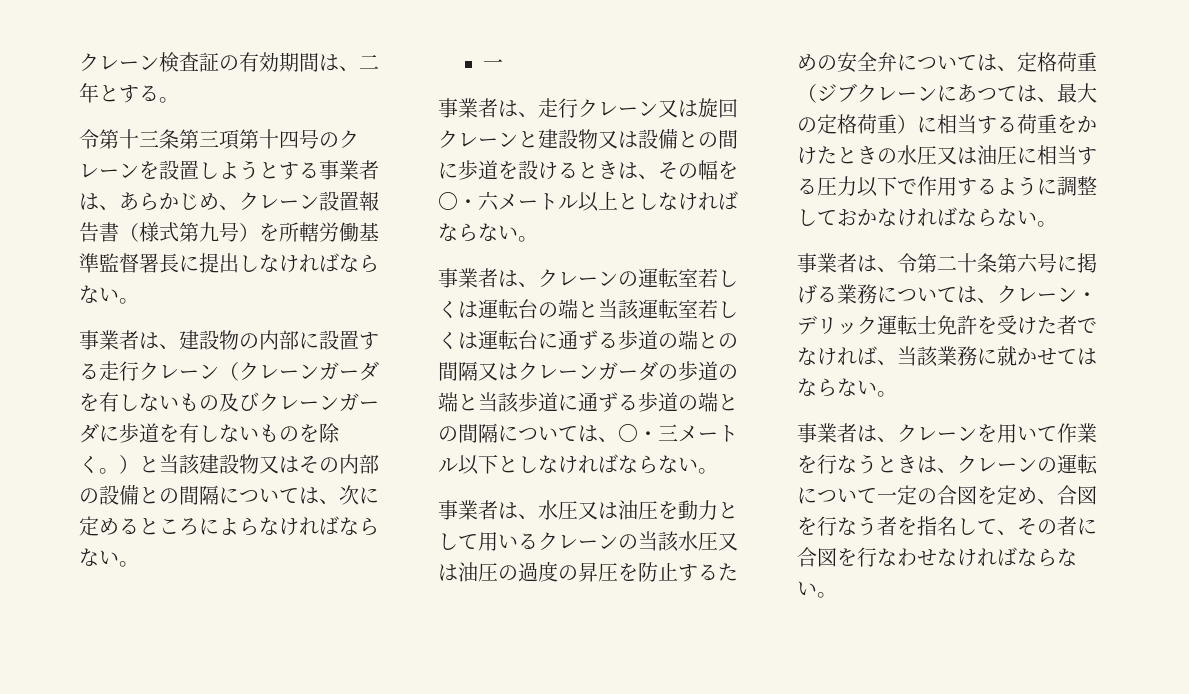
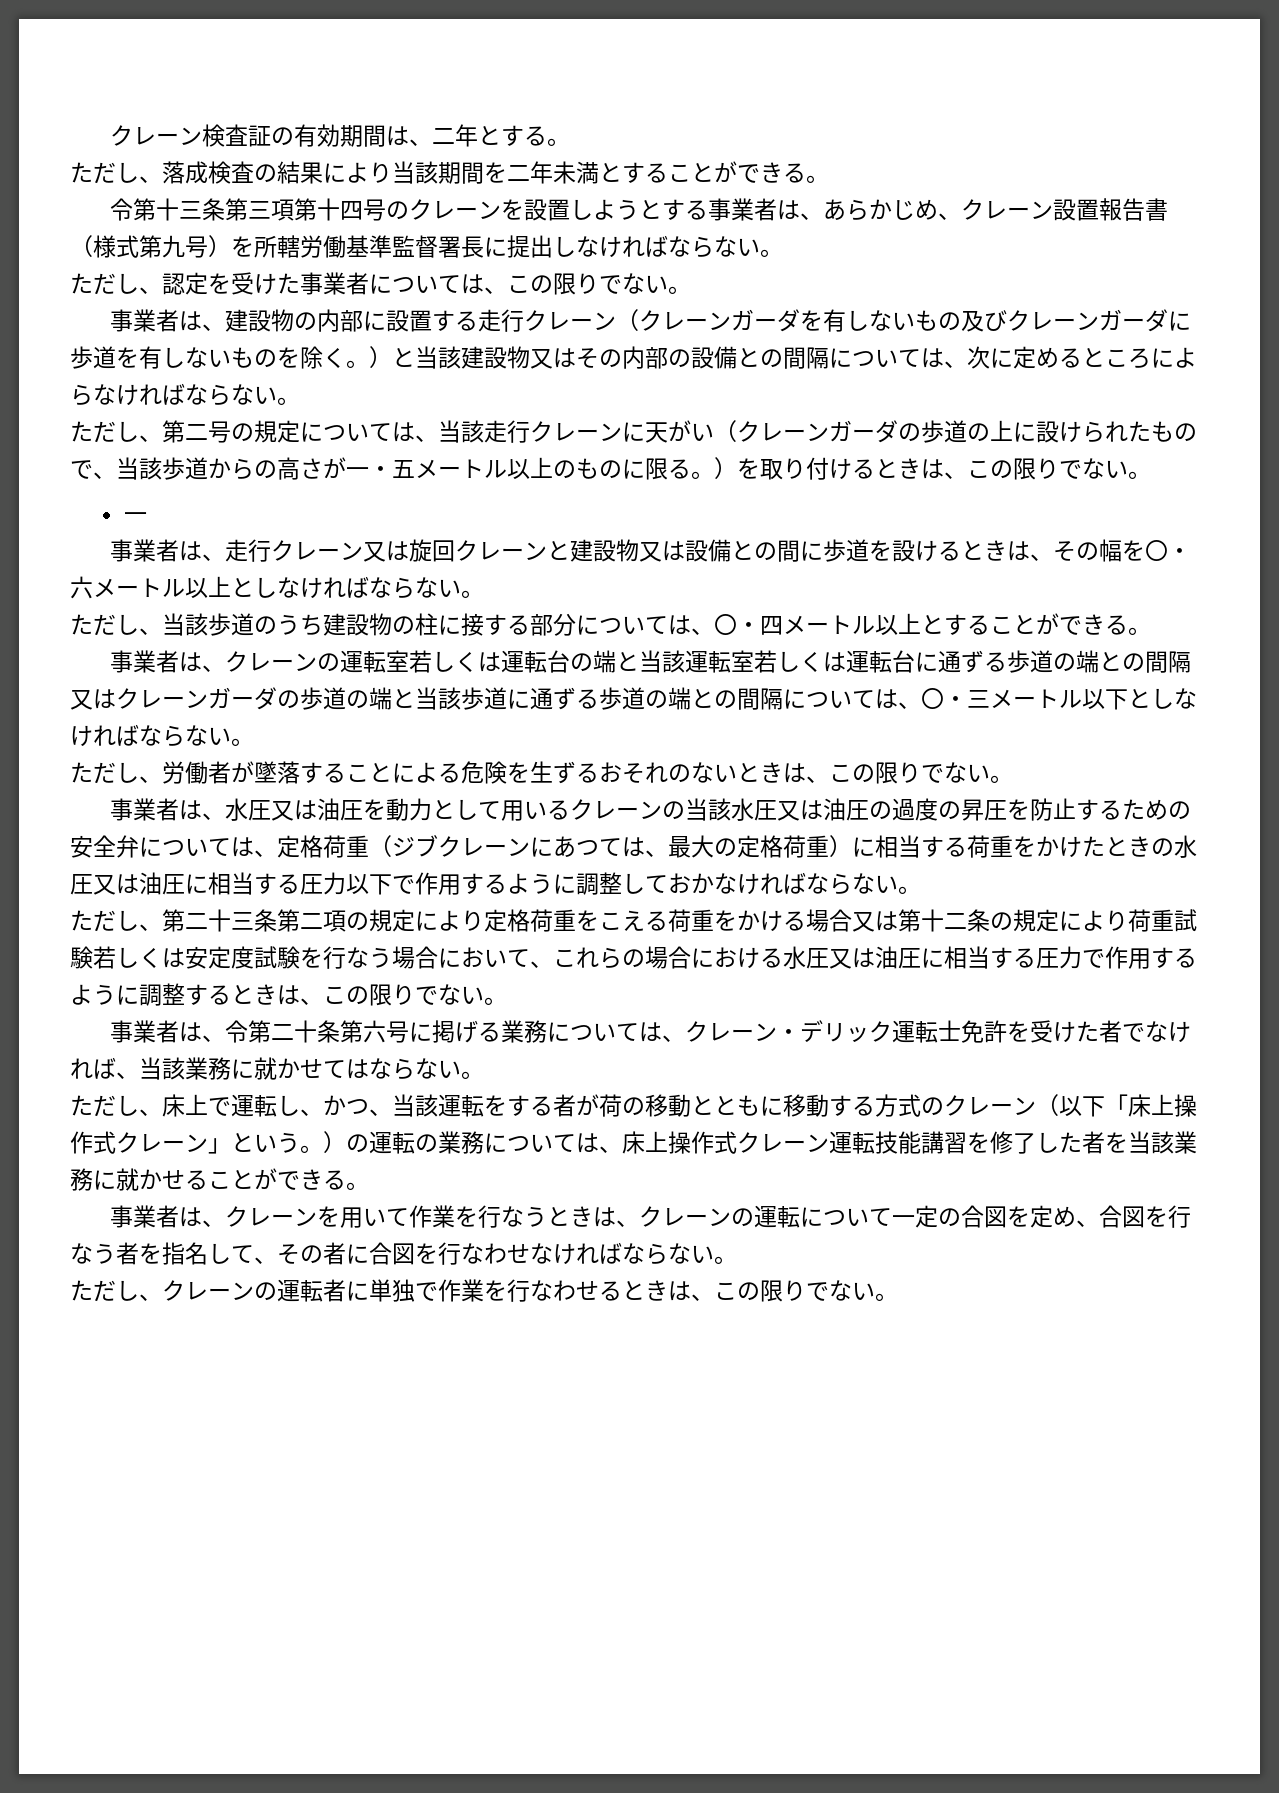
+ ただし、落成検査の結果により当該期間を二年未満とすることができる。
+ ただし、認定を受けた事業者については、この限りでない。
+ ただし、第二号の規定については、当該走行クレーンに天がい（クレーンガーダの歩道の上に設けられたもので、当該歩道からの高さが一・五メートル以上のものに限る。）を取り付けるときは、この限りでない。
+ ただし、当該歩道のうち建設物の柱に接する部分については、〇・四メートル以上とすることができる。
+ ただし、労働者が墜落することによる危険を生ずるおそれのないときは、この限りでない。
+ ただし、第二十三条第二項の規定により定格荷重をこえる荷重をかける場合又は第十二条の規定により荷重試験若しくは安定度試験を行なう場合において、これらの場合における水圧又は油圧に相当する圧力で作用するように調整するときは、この限りでない。
+ ただし、床上で運転し、かつ、当該運転をする者が荷の移動とともに移動する方式のクレーン（以下「床上操作式クレーン」という。）の運転の業務については、床上操作式クレーン運転技能講習を修了した者を当該業務に就かせることができる。
+ ただし、クレーンの運転者に単独で作業を行なわせるときは、この限りでない。

